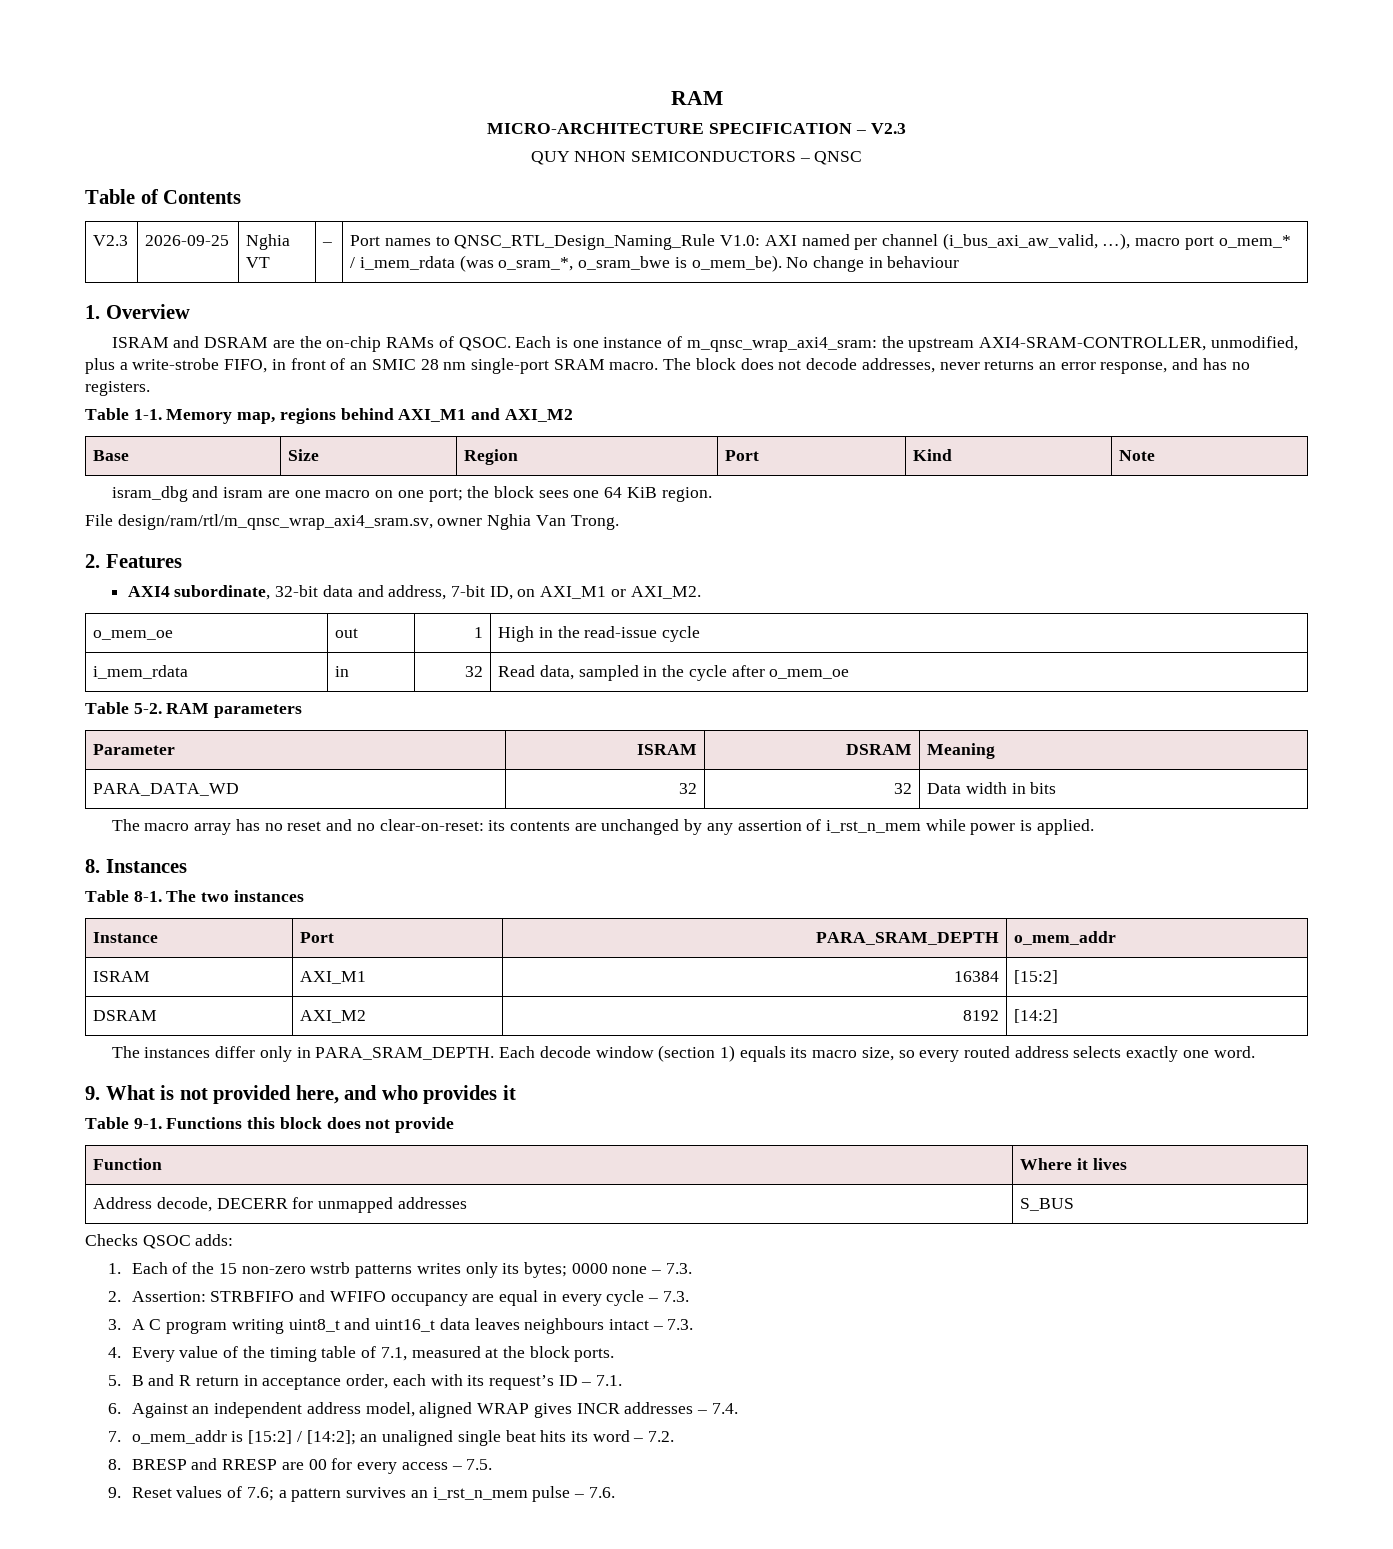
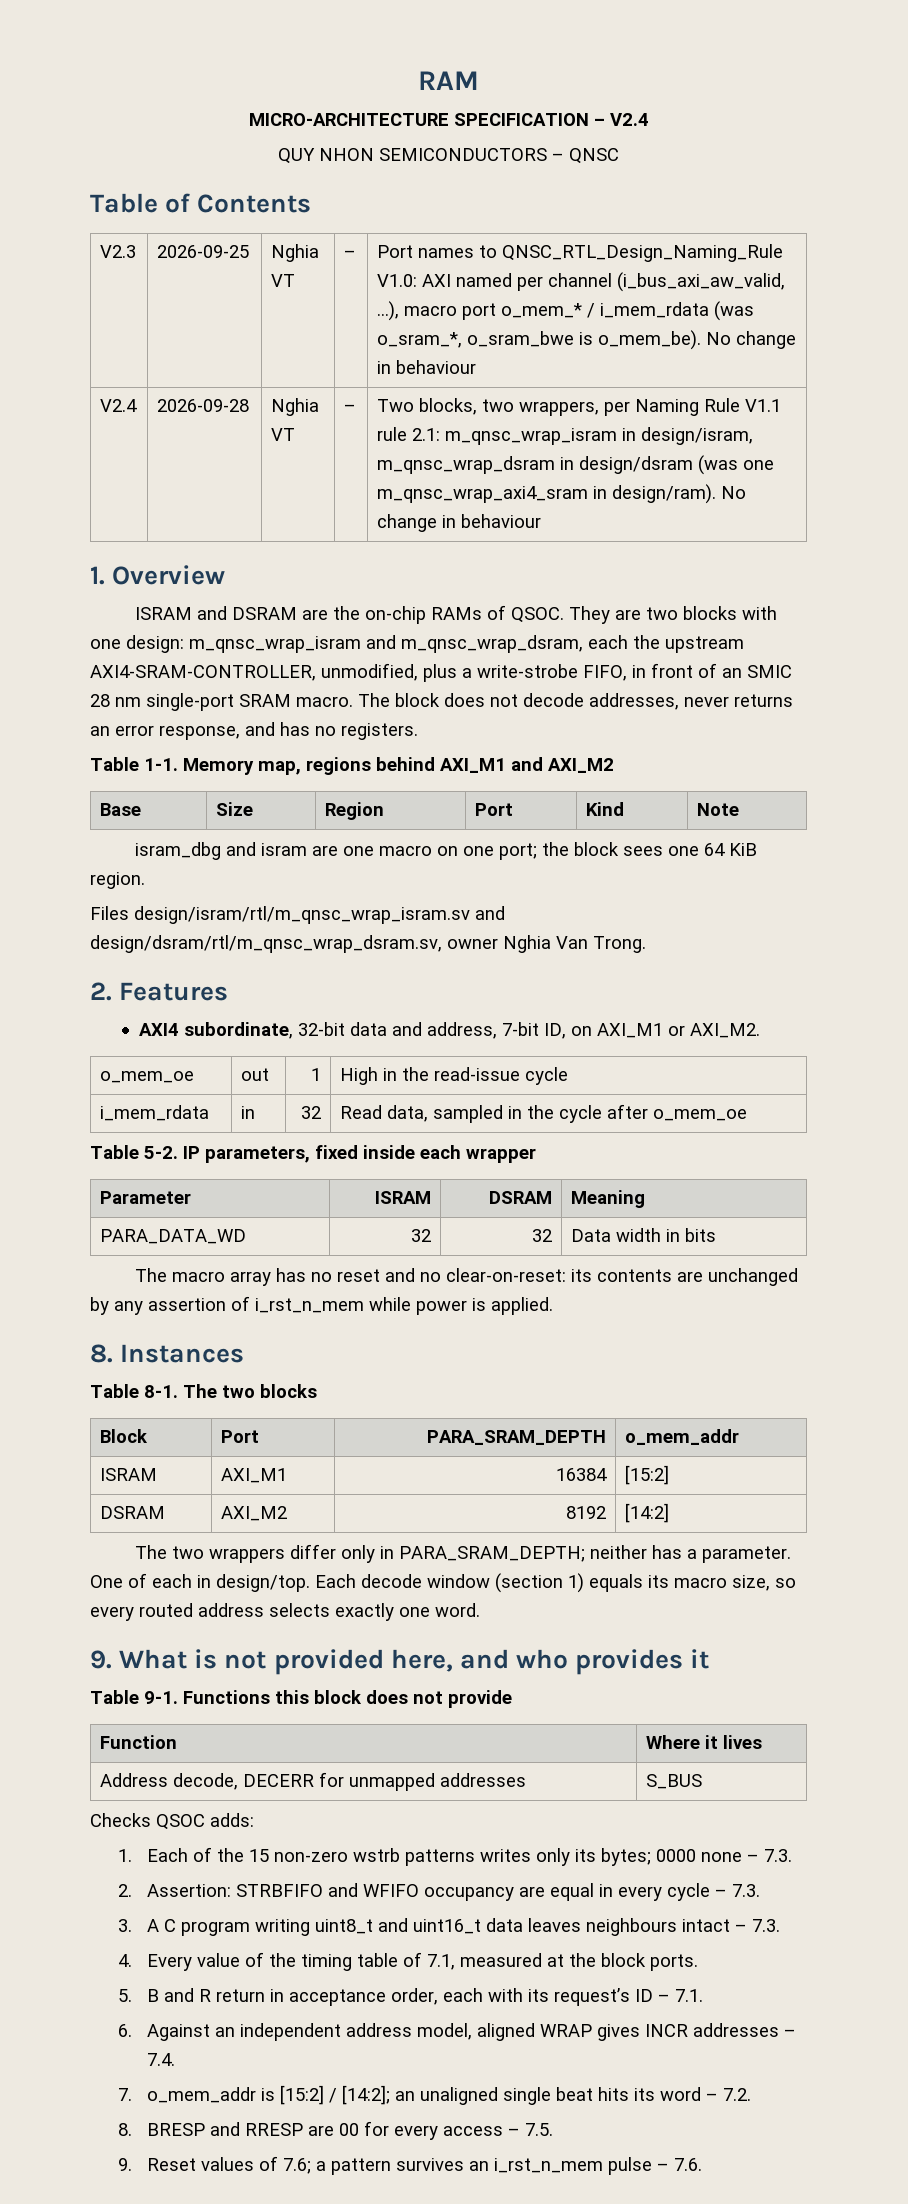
- MICRO-ARCHITECTURE SPECIFICATION – V2.3
+ MICRO-ARCHITECTURE SPECIFICATION – V2.4
+ V2.4 | 2026-09-28 | Nghia VT | – | Two blocks, two wrappers, per Naming Rule V1.1 rule 2.1: m_qnsc_wrap_isram in design/isram, m_qnsc_wrap_dsram in design/dsram (was one m_qnsc_wrap_axi4_sram in design/ram). No change in behaviour
- Each is one instance of m_qnsc_wrap_axi4_sram: the upstream AXI4-SRAM-CONTROLLER, unmodified, plus a write-strobe FIFO, in front of an SMIC 28 nm single-port SRAM macro.
+ They are two blocks with one design: m_qnsc_wrap_isram and m_qnsc_wrap_dsram, each the upstream AXI4-SRAM-CONTROLLER, unmodified, plus a write-strobe FIFO, in front of an SMIC 28 nm single-port SRAM macro.
- File design/ram/rtl/m_qnsc_wrap_axi4_sram.sv, owner Nghia Van Trong.
+ Files design/isram/rtl/m_qnsc_wrap_isram.sv and design/dsram/rtl/m_qnsc_wrap_dsram.sv, owner Nghia Van Trong.
- RAM parameters
+ IP parameters, fixed inside each wrapper
- The two instances
- Instance | Port | PARA_SRAM_DEPTH | o_mem_addr
+ The two blocks
+ Block | Port | PARA_SRAM_DEPTH | o_mem_addr
- The instances differ only in PARA_SRAM_DEPTH.
+ The two wrappers differ only in PARA_SRAM_DEPTH; neither has a parameter. One of each in design/top.

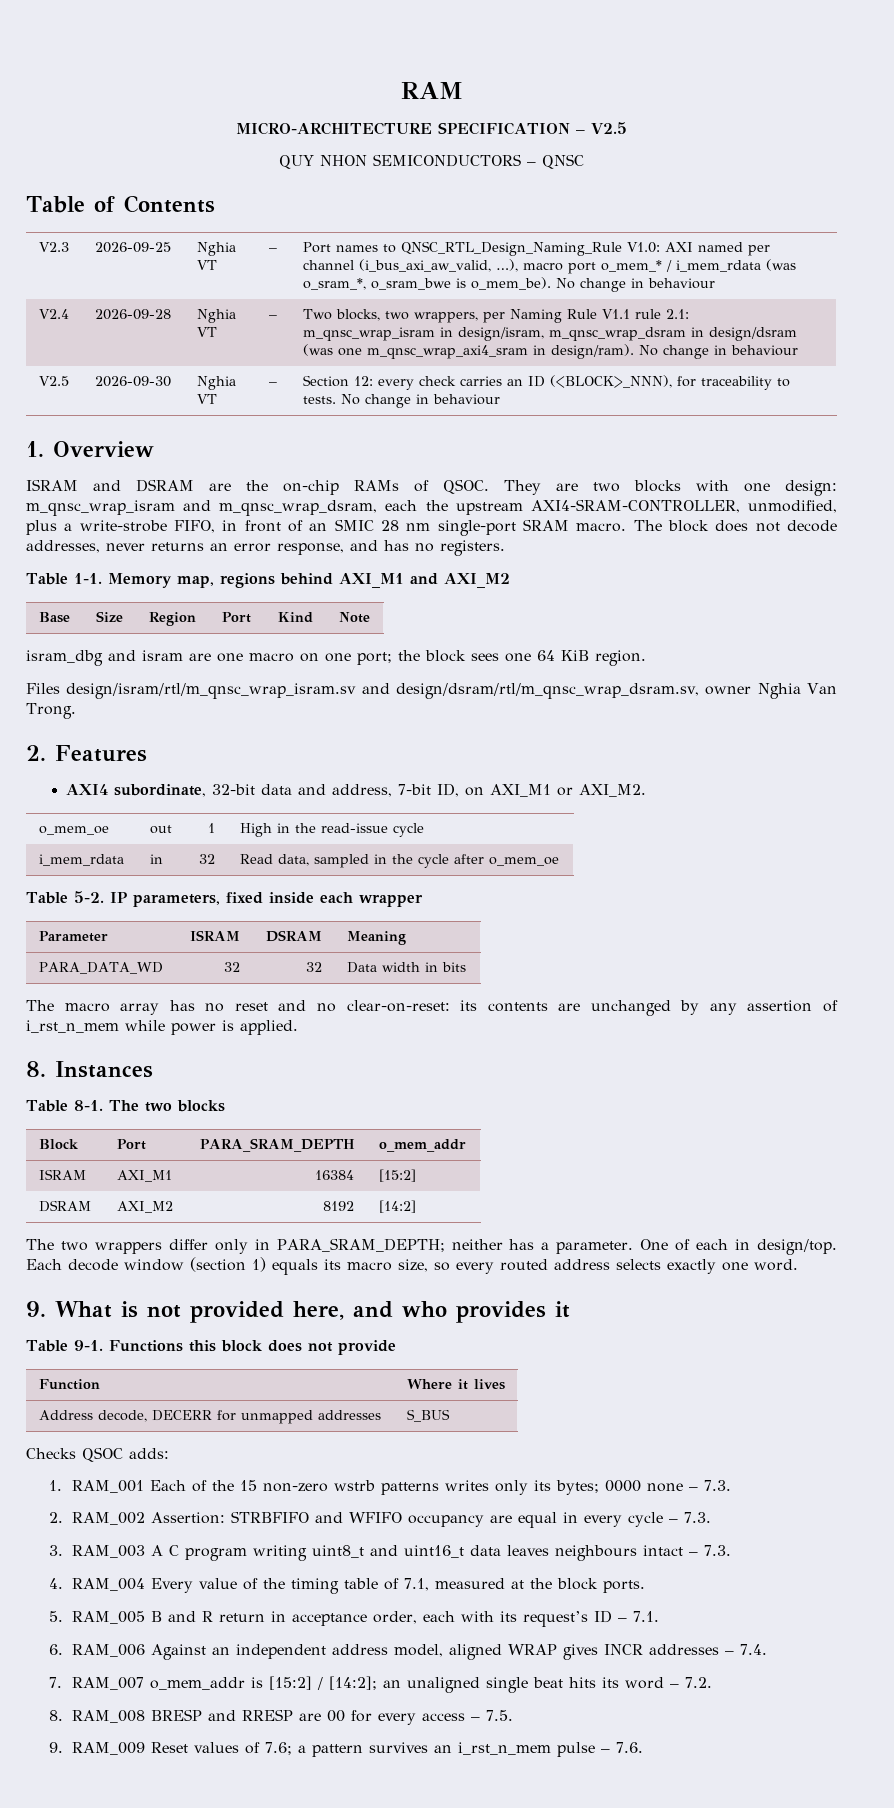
- MICRO-ARCHITECTURE SPECIFICATION – V2.4
+ MICRO-ARCHITECTURE SPECIFICATION – V2.5
+ V2.5 | 2026-09-30 | Nghia VT | – | Section 12: every check carries an ID (<BLOCK>_NNN), for traceability to tests. No change in behaviour
- 1. Each of the 15 non-zero wstrb patterns writes only its bytes; 0000 none – 7.3.
+ 1. RAM_001 Each of the 15 non-zero wstrb patterns writes only its bytes; 0000 none – 7.3.
- 2. Assertion: STRBFIFO and WFIFO occupancy are equal in every cycle – 7.3.
+ 2. RAM_002 Assertion: STRBFIFO and WFIFO occupancy are equal in every cycle – 7.3.
- 3. A C program writing uint8_t and uint16_t data leaves neighbours intact – 7.3.
+ 3. RAM_003 A C program writing uint8_t and uint16_t data leaves neighbours intact – 7.3.
- 4. Every value of the timing table of 7.1, measured at the block ports.
+ 4. RAM_004 Every value of the timing table of 7.1, measured at the block ports.
- 5. B and R return in acceptance order, each with its request’s ID – 7.1.
+ 5. RAM_005 B and R return in acceptance order, each with its request’s ID – 7.1.
- 6. Against an independent address model, aligned WRAP gives INCR addresses – 7.4.
+ 6. RAM_006 Against an independent address model, aligned WRAP gives INCR addresses – 7.4.
- 7. o_mem_addr is [15:2] / [14:2]; an unaligned single beat hits its word – 7.2.
+ 7. RAM_007 o_mem_addr is [15:2] / [14:2]; an unaligned single beat hits its word – 7.2.
- 8. BRESP and RRESP are 00 for every access – 7.5.
+ 8. RAM_008 BRESP and RRESP are 00 for every access – 7.5.
- 9. Reset values of 7.6; a pattern survives an i_rst_n_mem pulse – 7.6.
+ 9. RAM_009 Reset values of 7.6; a pattern survives an i_rst_n_mem pulse – 7.6.

